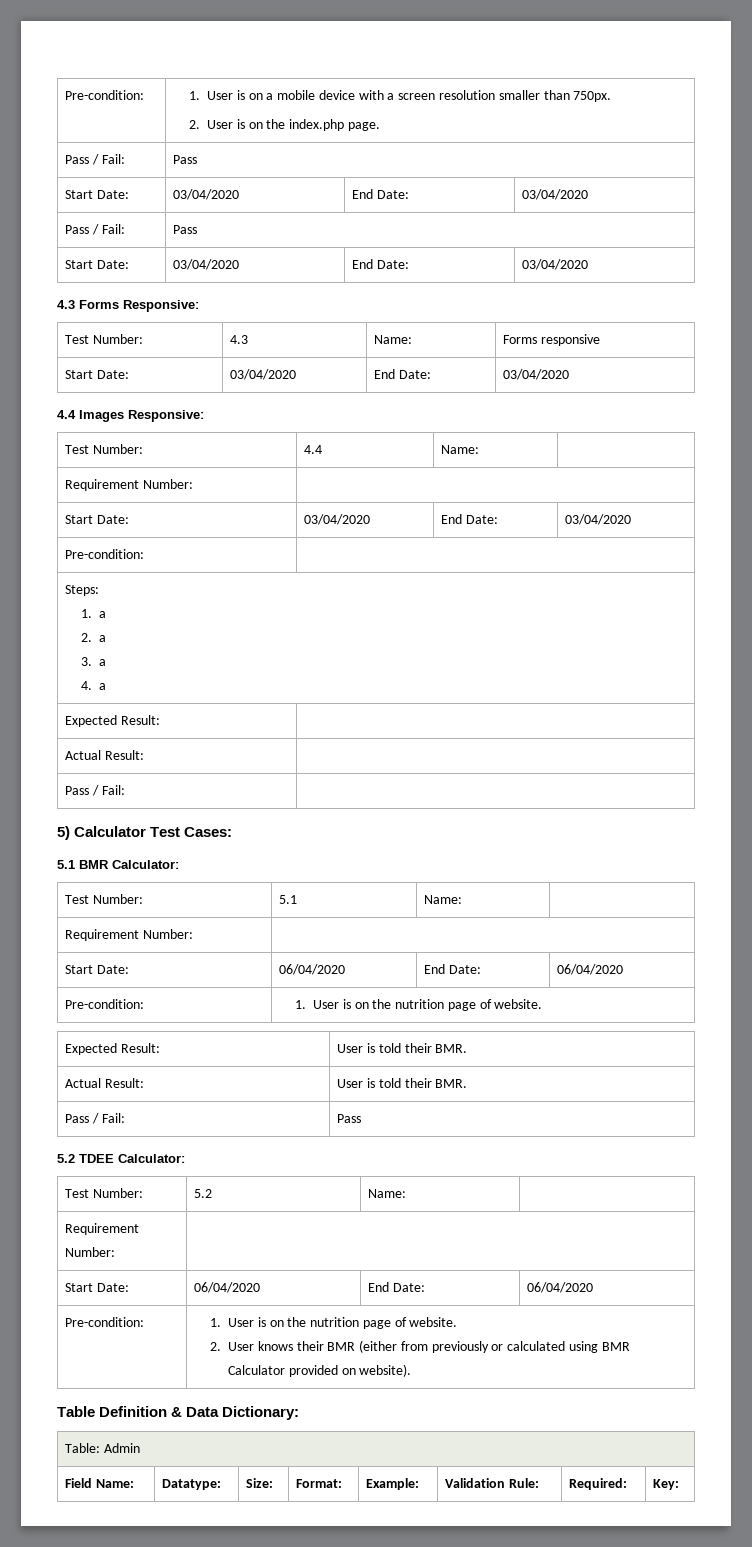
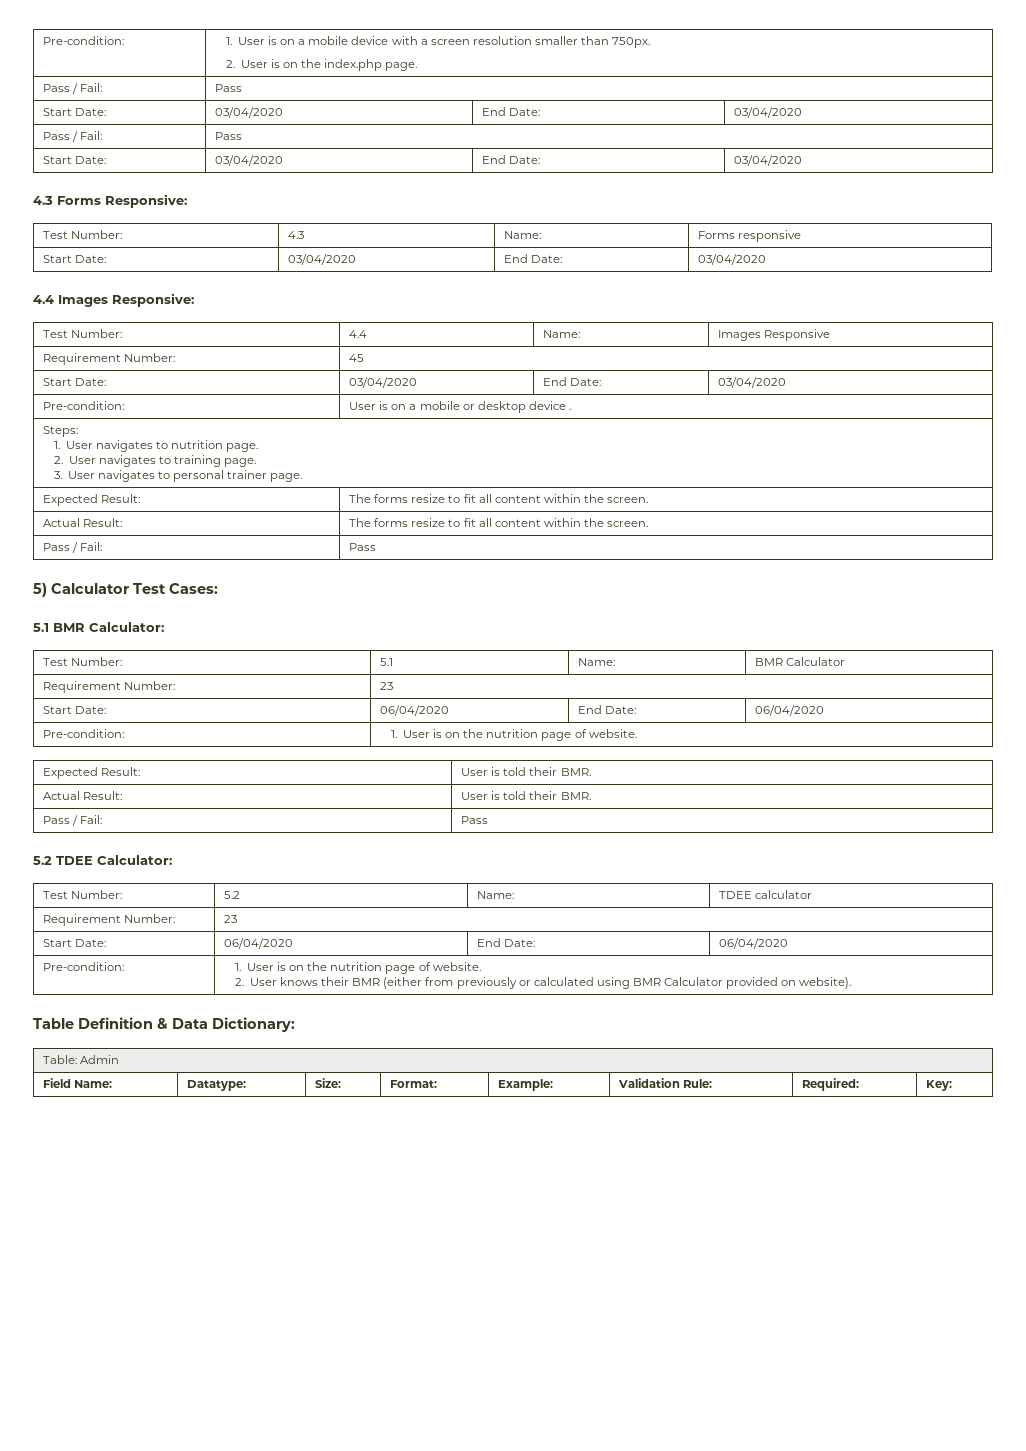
- Test Number: | 4.4 | Name: |
- Requirement Number: |
+ Test Number: | 4.4 | Name: | Images Responsive
+ Requirement Number: | 45
  Start Date: | 03/04/2020 | End Date: | 03/04/2020
- Pre-condition: |
+ Pre-condition: | User is on a mobile or desktop device .
  Steps:
- 1. a
- 2. a
- 3. a
- 4. a
- Expected Result: |
- Actual Result: |
- Pass / Fail: |
+ 1. User navigates to nutrition page.
+ 2. User navigates to training page.
+ 3. User navigates to personal trainer page.
+ Expected Result: | The forms resize to fit all content within the screen.
+ Actual Result: | The forms resize to fit all content within the screen.
+ Pass / Fail: | Pass
- Test Number: | 5.1 | Name: |
- Requirement Number: |
+ Test Number: | 5.1 | Name: | BMR Calculator
+ Requirement Number: | 23
- Test Number: | 5.2 | Name: |
- Requirement Number: |
+ Test Number: | 5.2 | Name: | TDEE calculator
+ Requirement Number: | 23

